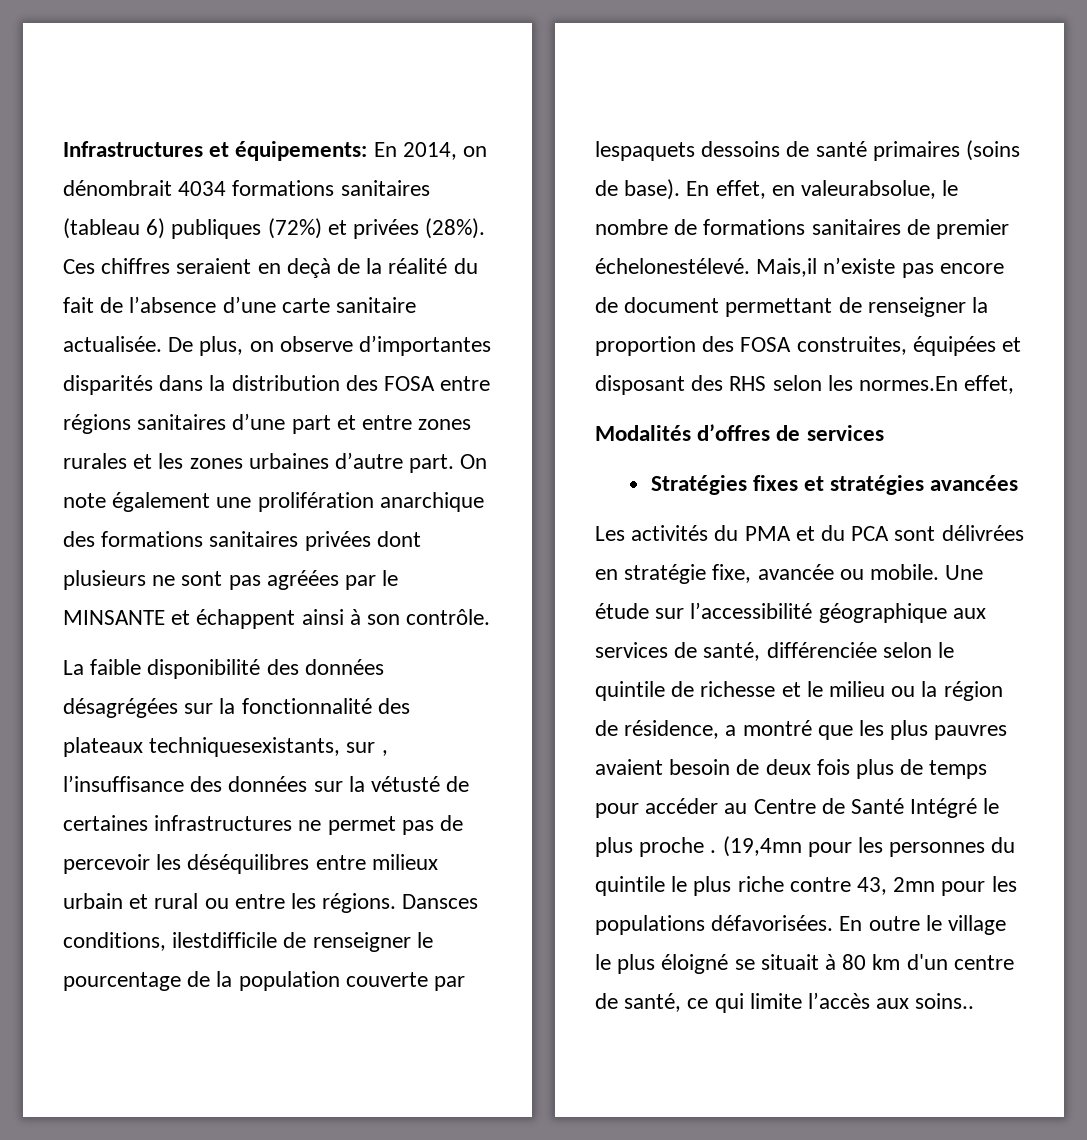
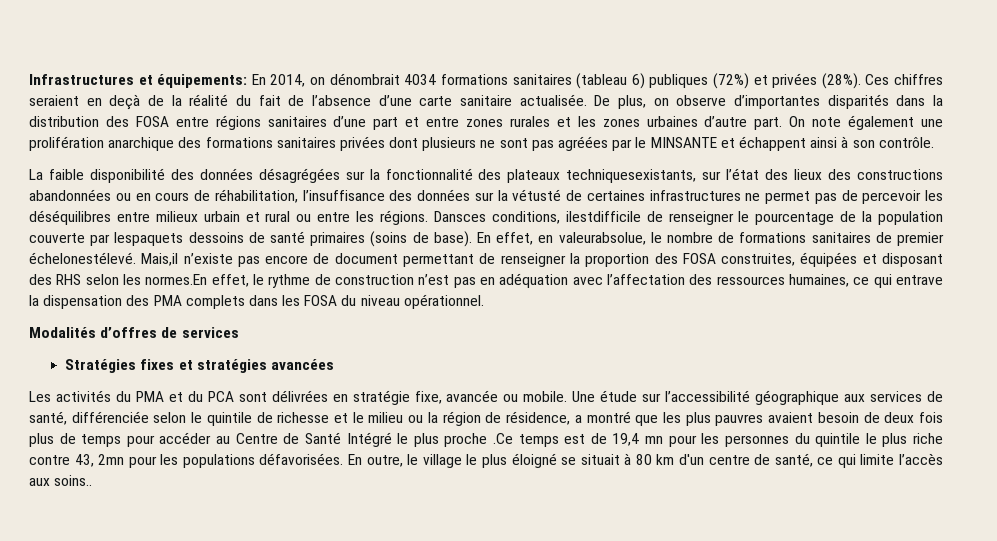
- La faible disponibilité des données désagrégées sur la fonctionnalité des plateaux techniquesexistants, sur , l’insuffisance des données sur la vétusté de certaines infrastructures ne permet pas de percevoir les déséquilibres entre milieux urbain et rural ou entre les régions.
+ La faible disponibilité des données désagrégées sur la fonctionnalité des plateaux techniquesexistants, sur l’état des lieux des constructions abandonnées ou en cours de réhabilitation, l’insuffisance des données sur la vétusté de certaines infrastructures ne permet pas de percevoir les déséquilibres entre milieux urbain et rural ou entre les régions.
- Mais,il n’existe pas encore de document permettant de renseigner la proportion des FOSA construites, équipées et disposant des RHS selon les normes.En effet,
+ Mais,il n’existe pas encore de document permettant de renseigner la proportion des FOSA construites, équipées et disposant des RHS selon les normes.En effet, le rythme de construction n’est pas en adéquation avec l’affectation des ressources humaines, ce qui entrave la dispensation des PMA complets dans les FOSA du niveau opérationnel.
- Une étude sur l’accessibilité géographique aux services de santé, différenciée selon le quintile de richesse et le milieu ou la région de résidence, a montré que les plus pauvres avaient besoin de deux fois plus de temps pour accéder au Centre de Santé Intégré le plus proche . (19,4mn pour les personnes du quintile le plus riche contre 43, 2mn pour les populations défavorisées.
+ Une étude sur l’accessibilité géographique aux services de santé, différenciée selon le quintile de richesse et le milieu ou la région de résidence, a montré que les plus pauvres avaient besoin de deux fois plus de temps pour accéder au Centre de Santé Intégré le plus proche .Ce temps est de 19,4 mn pour les personnes du quintile le plus riche contre 43, 2mn pour les populations défavorisées.
- En outre le village le plus éloigné se situait à 80 km d'un centre de santé, ce qui limite l’accès aux soins..
+ En outre, le village le plus éloigné se situait à 80 km d'un centre de santé, ce qui limite l’accès aux soins..

